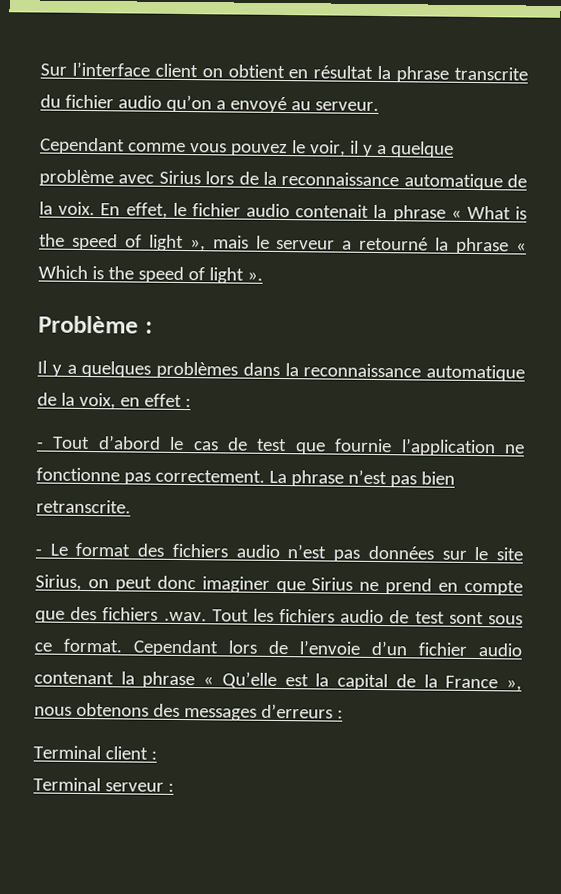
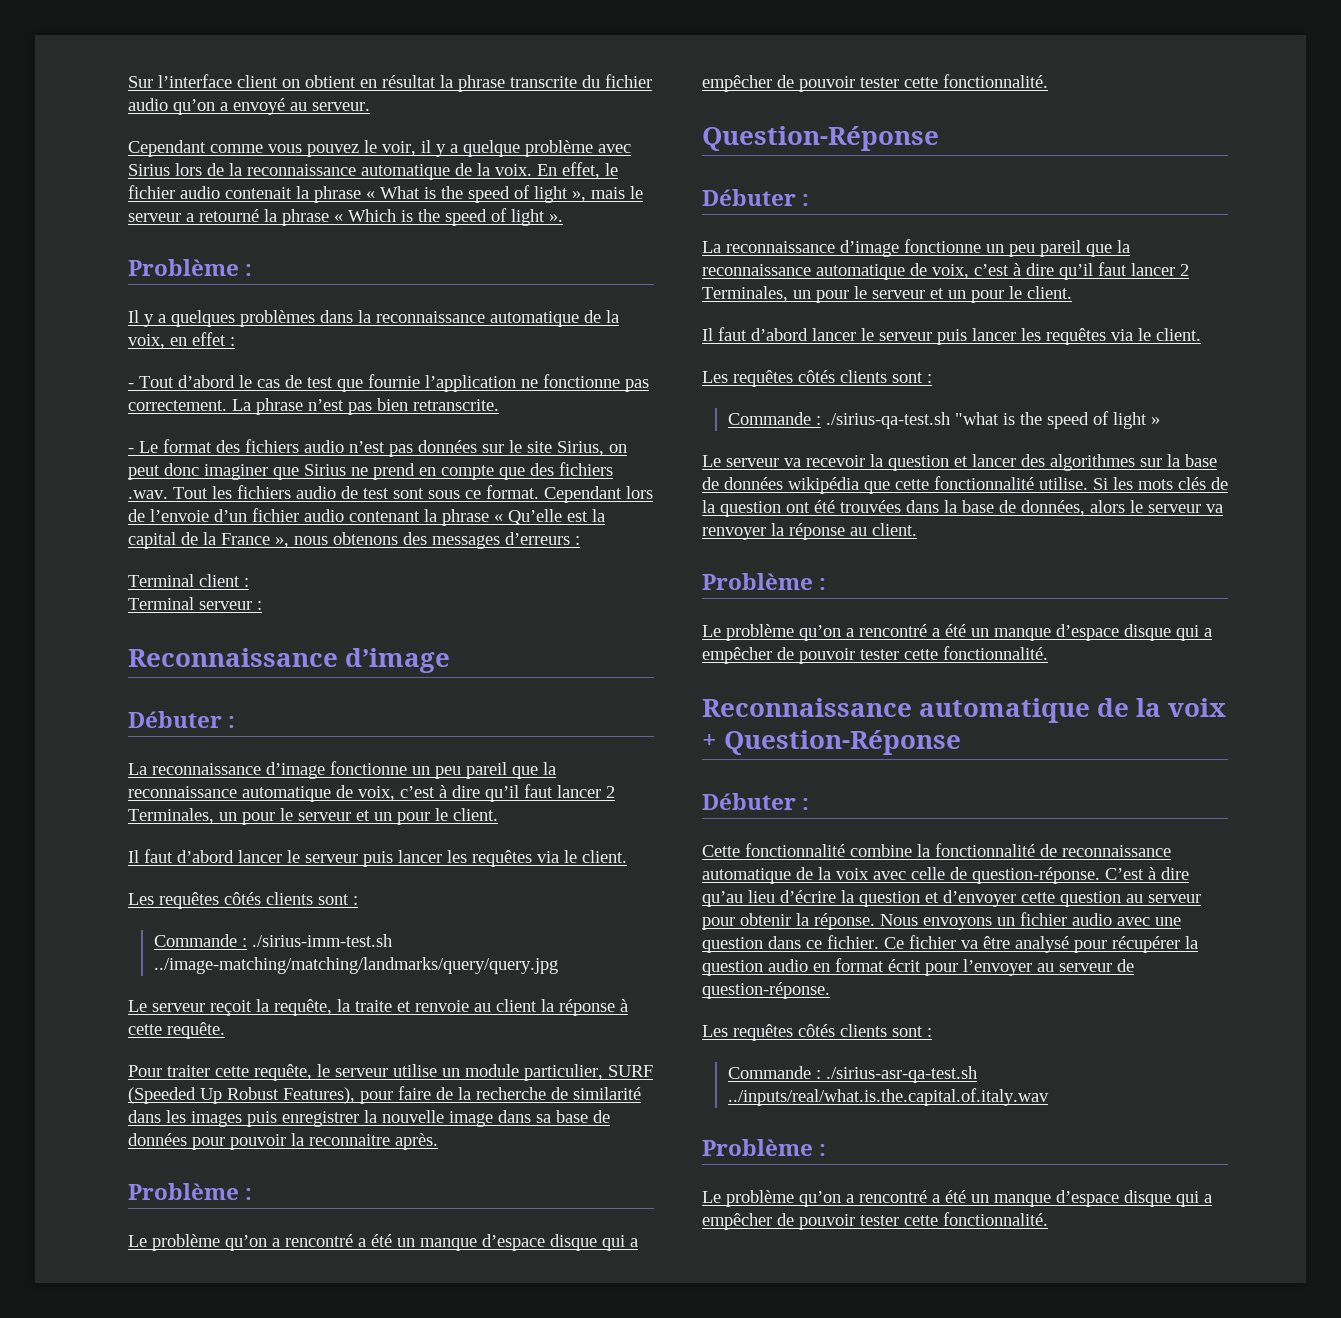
+ Reconnaissance d’image
+ Débuter :
+ La reconnaissance d’image fonctionne un peu pareil que la reconnaissance automatique de voix, c’est à dire qu’il faut lancer 2 Terminales, un pour le serveur et un pour le client.
+ Il faut d’abord lancer le serveur puis lancer les requêtes via le client.
+ Les requêtes côtés clients sont :
+ Commande : ./sirius-imm-test.sh ../image-matching/matching/landmarks/query/query.jpg
+ Le serveur reçoit la requête, la traite et renvoie au client la réponse à cette requête.
+ Pour traiter cette requête, le serveur utilise un module particulier, SURF (Speeded Up Robust Features), pour faire de la recherche de similarité dans les images puis enregistrer la nouvelle image dans sa base de données pour pouvoir la reconnaitre après.
+ Problème :
+ Le problème qu’on a rencontré a été un manque d’espace disque qui a empêcher de pouvoir tester cette fonctionnalité.
+ Question-Réponse
+ Débuter :
+ La reconnaissance d’image fonctionne un peu pareil que la reconnaissance automatique de voix, c’est à dire qu’il faut lancer 2 Terminales, un pour le serveur et un pour le client.
+ Il faut d’abord lancer le serveur puis lancer les requêtes via le client.
+ Les requêtes côtés clients sont :
+ Commande : ./sirius-qa-test.sh "what is the speed of light »
+ Le serveur va recevoir la question et lancer des algorithmes sur la base de données wikipédia que cette fonctionnalité utilise. Si les mots clés de la question ont été trouvées dans la base de données, alors le serveur va renvoyer la réponse au client.
+ Problème :
+ Le problème qu’on a rencontré a été un manque d’espace disque qui a empêcher de pouvoir tester cette fonctionnalité.
+ Reconnaissance automatique de la voix + Question-Réponse
+ Débuter :
+ Cette fonctionnalité combine la fonctionnalité de reconnaissance automatique de la voix avec celle de question-réponse. C’est à dire qu’au lieu d’écrire la question et d’envoyer cette question au serveur pour obtenir la réponse. Nous envoyons un fichier audio avec une question dans ce fichier. Ce fichier va être analysé pour récupérer la question audio en format écrit pour l’envoyer au serveur de question-réponse.
+ Les requêtes côtés clients sont :
+ Commande : ./sirius-asr-qa-test.sh ../inputs/real/what.is.the.capital.of.italy.wav
+ Problème :
+ Le problème qu’on a rencontré a été un manque d’espace disque qui a empêcher de pouvoir tester cette fonctionnalité.

